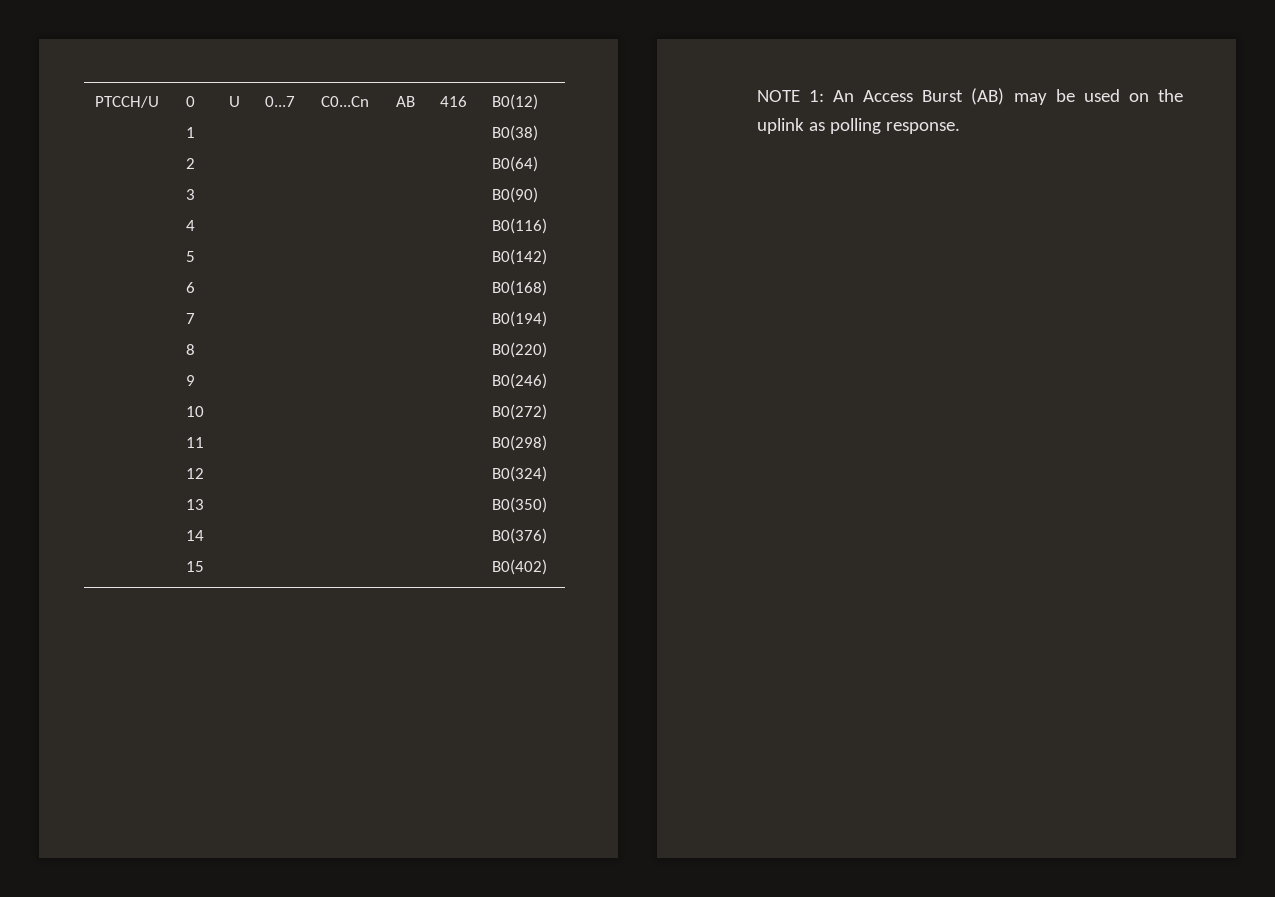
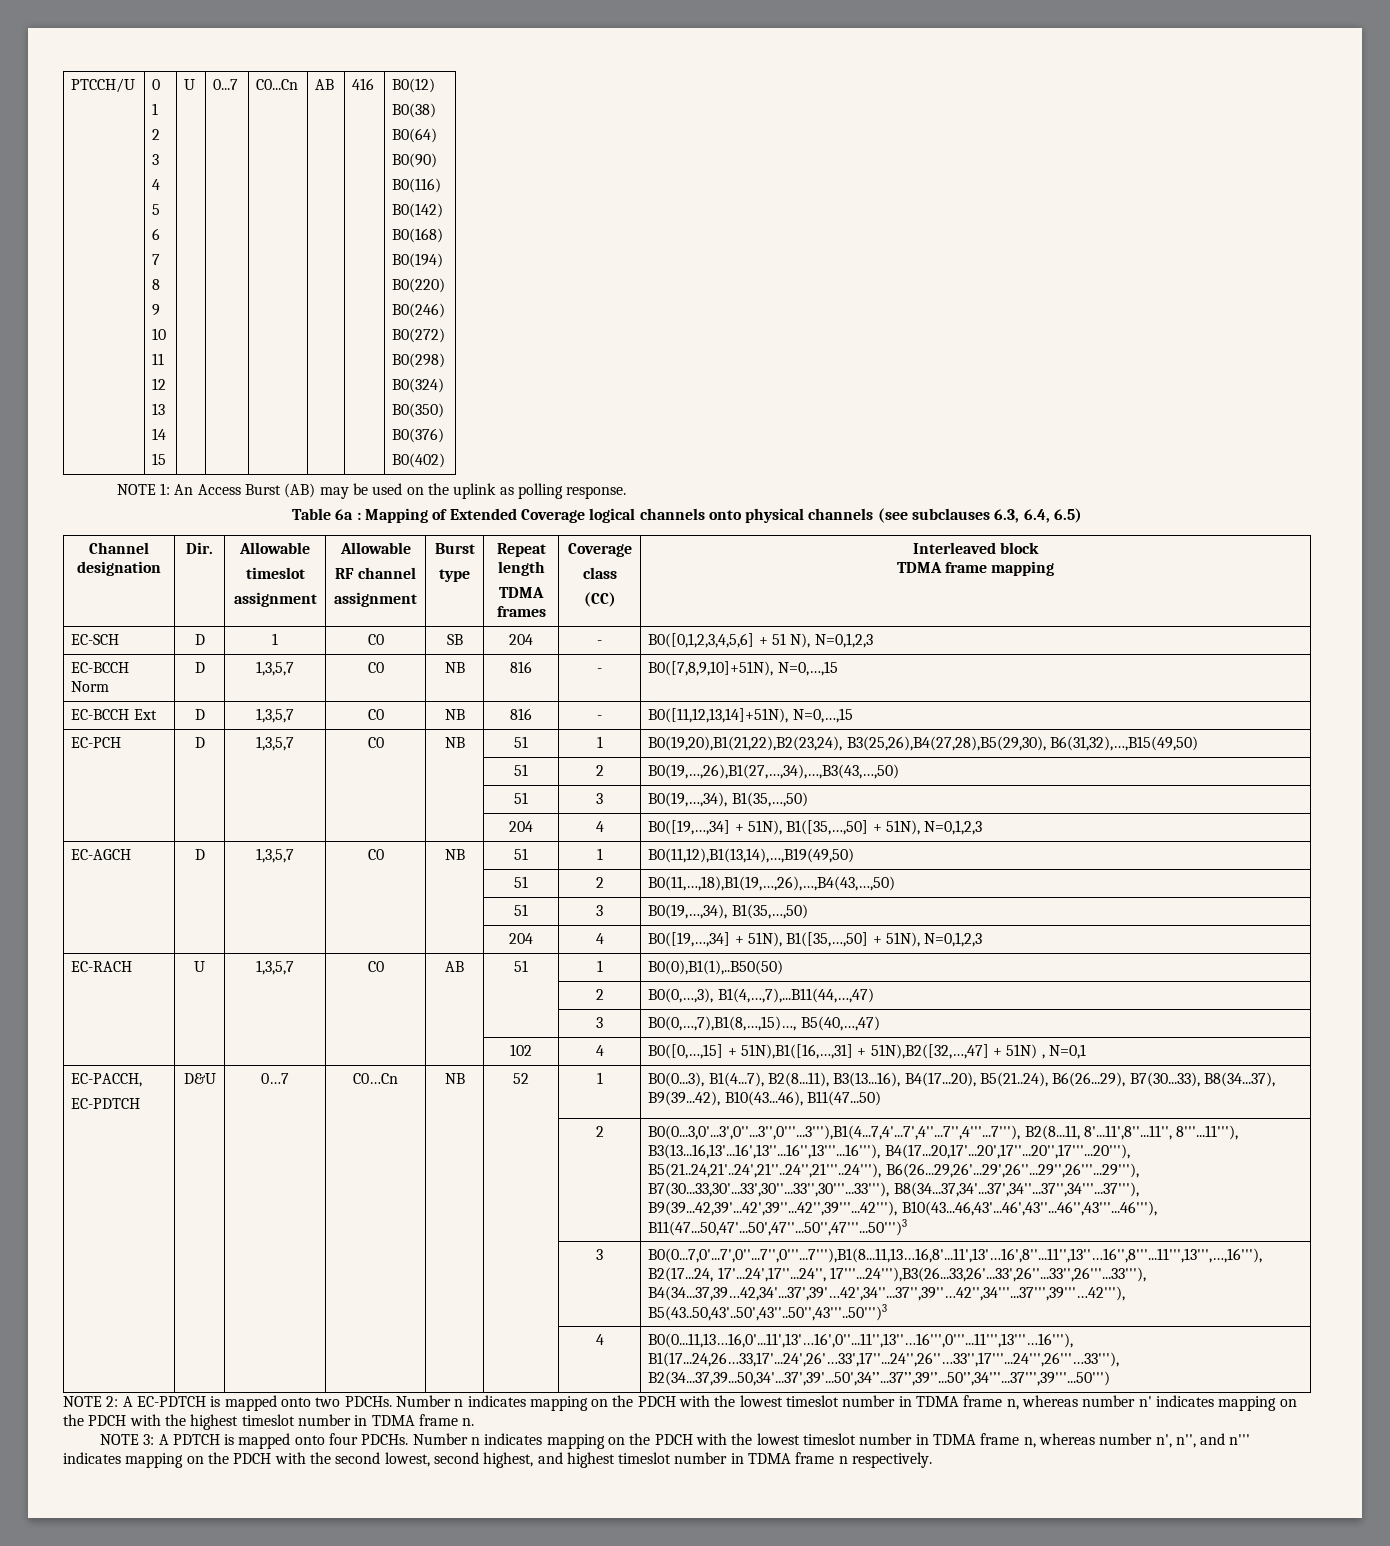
+ Table 6a : Mapping of Extended Coverage logical channels onto physical channels (see subclauses 6.3, 6.4, 6.5)
+ Channel designation | Dir. | Allowable
+ timeslot
+ assignment | Allowable
+ RF channel
+ assignment | Burst
+ type | Repeat length
+ TDMA frames | Coverage
+ class
+ (CC) | Interleaved block
+ TDMA frame mapping
+ EC-SCH | D | 1 | C0 | SB | 204 | - | B0([0,1,2,3,4,5,6] + 51 N), N=0,1,2,3
+ EC-BCCH Norm | D | 1,3,5,7 | C0 | NB | 816 | - | B0([7,8,9,10]+51N), N=0,…,15
+ EC-BCCH Ext | D | 1,3,5,7 | C0 | NB | 816 | - | B0([11,12,13,14]+51N), N=0,…,15
+ EC-PCH | D | 1,3,5,7 | C0 | NB | 51 | 1 | B0(19,20),B1(21,22),B2(23,24), B3(25,26),B4(27,28),B5(29,30), B6(31,32),…,B15(49,50)
+ | | | | | 51 | 2 | B0(19,…,26),B1(27,…,34),…,B3(43,…,50)
+ | | | | | 51 | 3 | B0(19,…,34), B1(35,…,50)
+ | | | | | 204 | 4 | B0([19,…,34] + 51N), B1([35,…,50] + 51N), N=0,1,2,3
+ EC-AGCH | D | 1,3,5,7 | C0 | NB | 51 | 1 | B0(11,12),B1(13,14),…,B19(49,50)
+ | | | | | 51 | 2 | B0(11,…,18),B1(19,…,26),…,B4(43,…,50)
+ | | | | | 51 | 3 | B0(19,…,34), B1(35,…,50)
+ | | | | | 204 | 4 | B0([19,…,34] + 51N), B1([35,…,50] + 51N), N=0,1,2,3
+ EC-RACH | U | 1,3,5,7 | C0 | AB | 51 | 1 | B0(0),B1(1),..B50(50)
+ | | | | | | 2 | B0(0,…,3), B1(4,…,7),...B11(44,…,47)
+ | | | | | | 3 | B0(0,…,7),B1(8,…,15)…, B5(40,…,47)
+ | | | | | 102 | 4 | B0([0,…,15] + 51N),B1([16,…,31] + 51N),B2([32,…,47] + 51N) , N=0,1
+ EC-PACCH,
+ EC-PDTCH | D&U | 0…7 | C0…Cn | NB | 52 | 1 | B0(0...3), B1(4...7), B2(8...11), B3(13...16), B4(17...20), B5(21..24), B6(26...29), B7(30...33), B8(34...37), B9(39...42), B10(43...46), B11(47...50)
+ | | | | | | 2 | B0(0...3,0'...3',0''...3'',0'''...3'''),B1(4...7,4'...7',4''...7'',4'''...7'''), B2(8...11, 8'...11',8''...11'', 8'''...11'''), B3(13...16,13'...16',13''...16'',13'''...16'''), B4(17...20,17'...20',17''...20'',17'''...20'''), B5(21..24,21'..24',21''..24'',21'''..24'''), B6(26...29,26'...29',26''...29'',26'''...29'''), B7(30...33,30'...33',30''...33'',30'''...33'''), B8(34...37,34'...37',34''...37'',34'''...37'''), B9(39...42,39'...42',39''...42'',39'''...42'''), B10(43...46,43'...46',43''...46'',43'''...46'''), B11(47...50,47'...50',47''...50'',47'''...50''')3
+ | | | | | | 3 | B0(0...7,0'...7',0''...7'',0'''...7'''),B1(8...11,13…16,8'...11',13'…16',8''...11'',13''…16'',8'''...11''',13''',…,16'''), B2(17...24, 17'...24',17''...24'', 17'''...24'''),B3(26...33,26'...33',26''...33'',26'''...33'''), B4(34...37,39…42,34'...37',39'…42',34''...37'',39''…42'',34'''...37''',39'''…42'''), B5(43..50,43'..50',43''..50'',43'''..50''')3
+ | | | | | | 4 | B0(0...11,13…16,0'...11',13'…16',0''...11'',13''…16''',0'''...11''',13'''…16'''), B1(17...24,26…33,17'...24',26'…33',17''...24'',26''…33'',17'''...24''',26'''…33'''), B2(34...37,39...50,34'...37',39'...50',34’’...37’’,39'’...50'’,34'’'...37'’',39'''...50''')
+ NOTE 2: A EC-PDTCH is mapped onto two PDCHs. Number n indicates mapping on the PDCH with the lowest timeslot number in TDMA frame n, whereas number n' indicates mapping on the PDCH with the highest timeslot number in TDMA frame n.
+ NOTE 3: A PDTCH is mapped onto four PDCHs. Number n indicates mapping on the PDCH with the lowest timeslot number in TDMA frame n, whereas number n', n'', and n''' indicates mapping on the PDCH with the second lowest, second highest, and highest timeslot number in TDMA frame n respectively.

